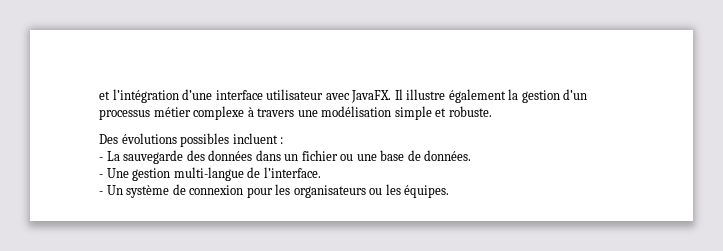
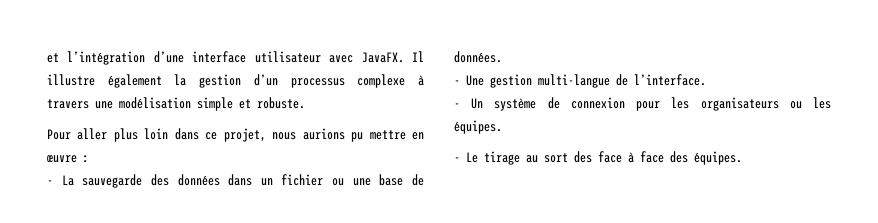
- Il illustre également la gestion d’un processus métier complexe à travers une modélisation simple et robuste.
+ Il illustre également la gestion d’un processus complexe à travers une modélisation simple et robuste.
- Des évolutions possibles incluent :
+ Pour aller plus loin dans ce projet, nous aurions pu mettre en œuvre :
+ - Le tirage au sort des face à face des équipes.

